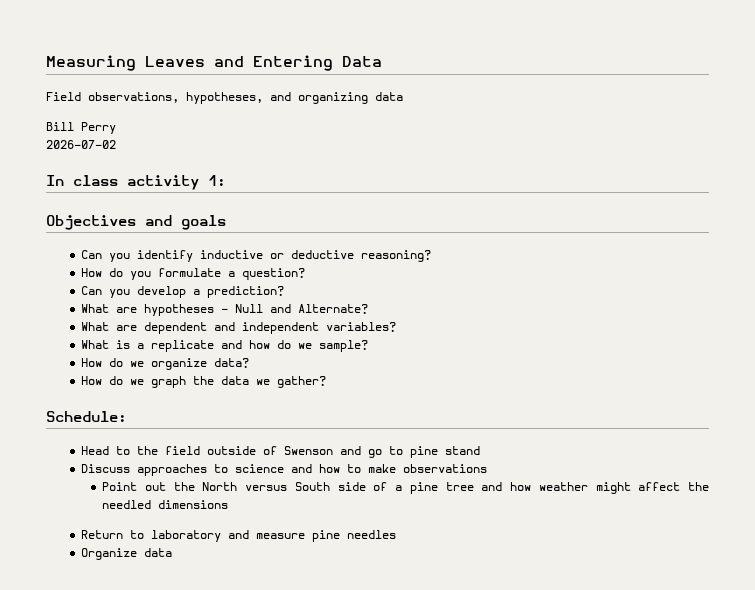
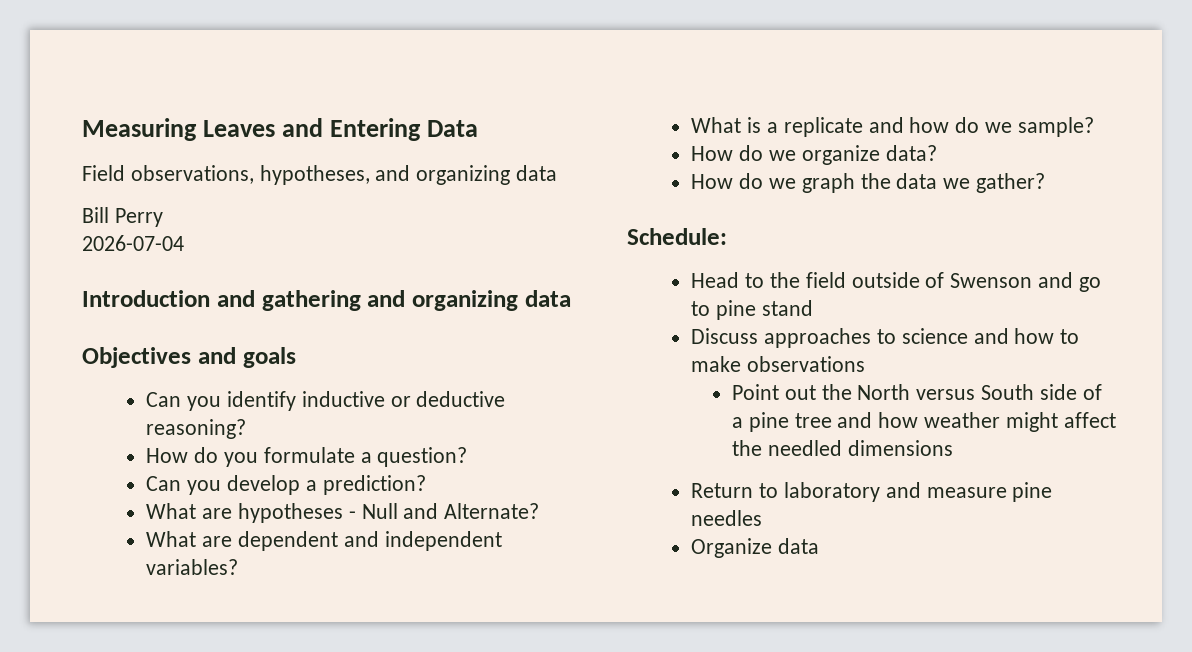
- 2026-07-02
- In class activity 1:
+ 2026-07-04
+ Introduction and gathering and organizing data

